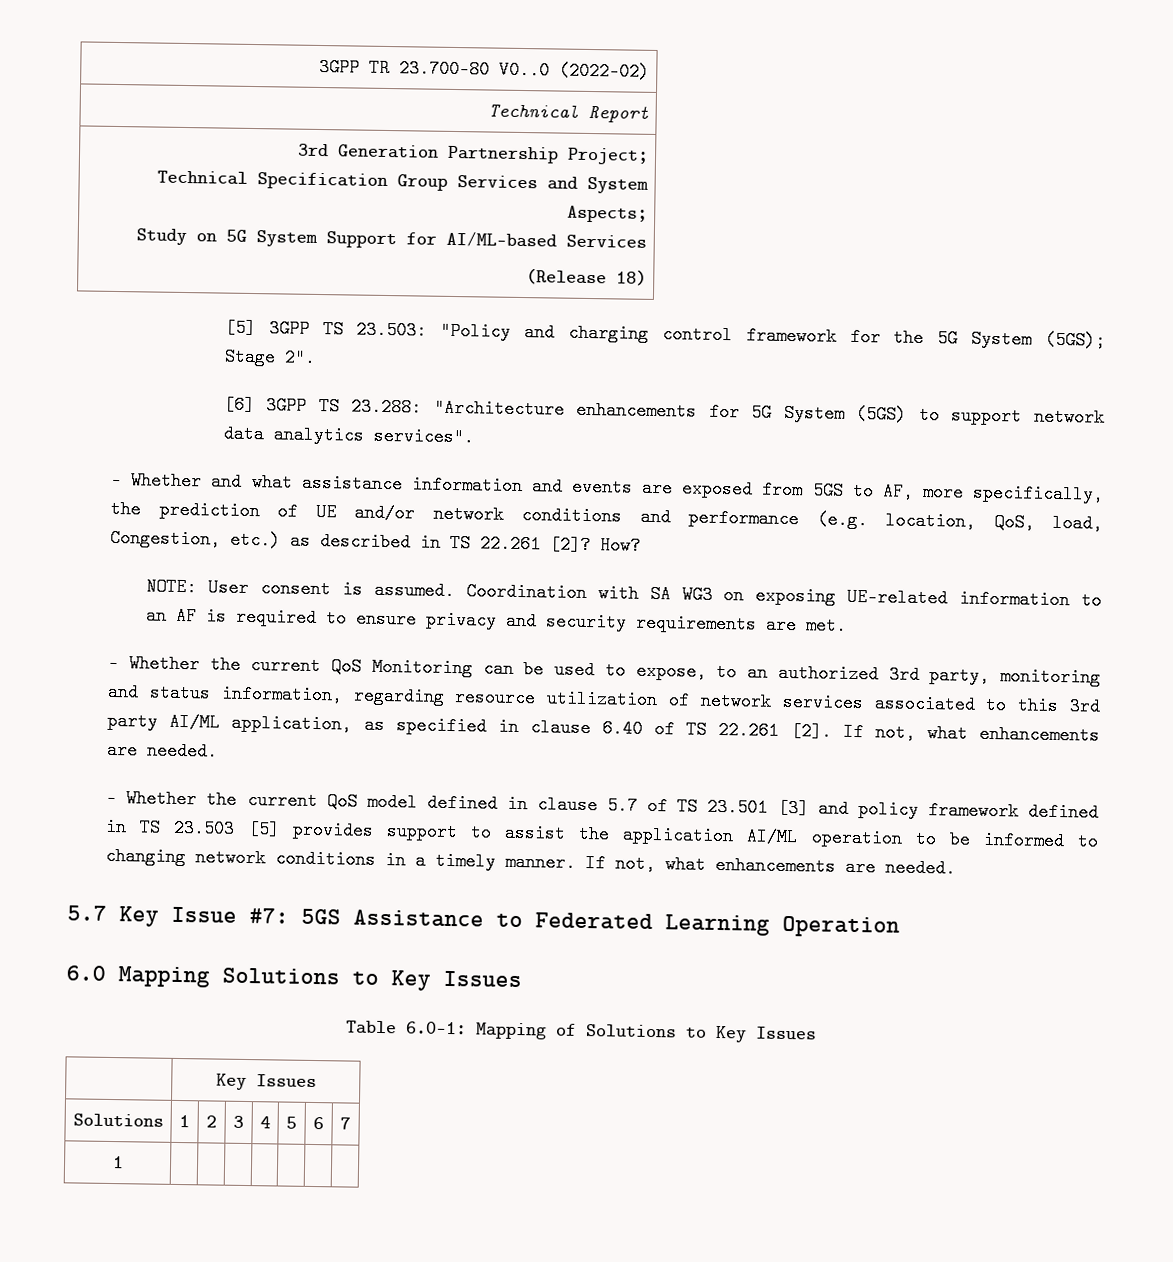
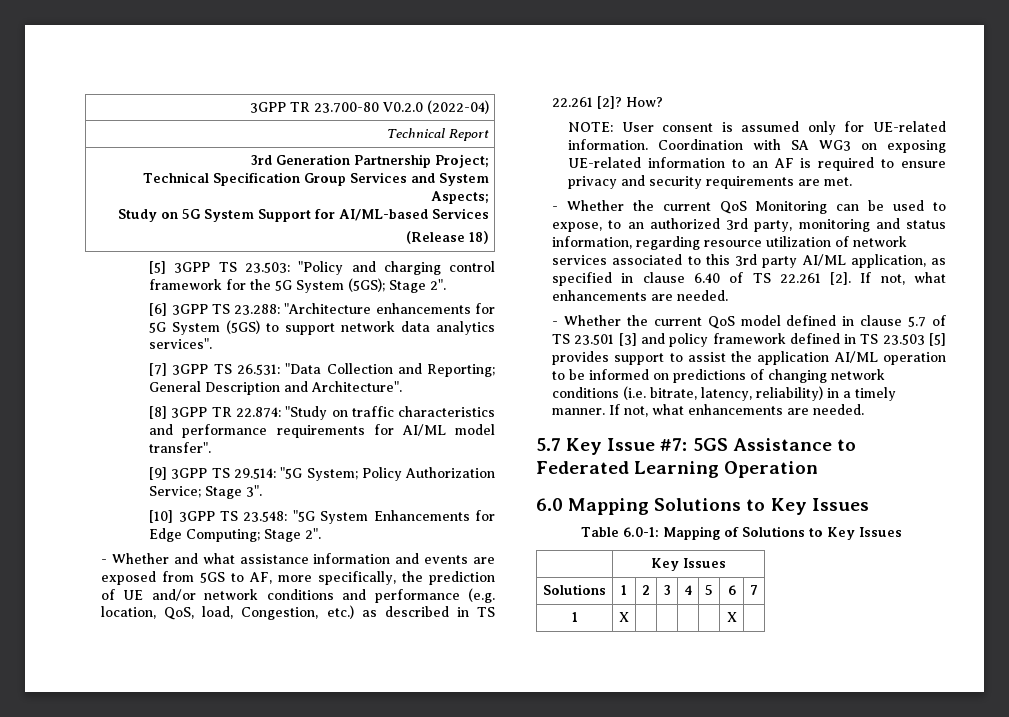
- 3GPP TR 23.700-80 V0..0 (2022-02)
+ 3GPP TR 23.700-80 V0.2.0 (2022-04)
+ [7] 3GPP TS 26.531: "Data Collection and Reporting; General Description and Architecture".
+ [8] 3GPP TR 22.874: "Study on traffic characteristics and performance requirements for AI/ML model transfer".
+ [9] 3GPP TS 29.514: "5G System; Policy Authorization Service; Stage 3".
+ [10] 3GPP TS 23.548: "5G System Enhancements for Edge Computing; Stage 2".
- NOTE: User consent is assumed.
+ NOTE: User consent is assumed only for UE-related information.
- - Whether the current QoS model defined in clause 5.7 of TS 23.501 [3] and policy framework defined in TS 23.503 [5] provides support to assist the application AI/ML operation to be informed to changing network conditions in a timely manner.
+ - Whether the current QoS model defined in clause 5.7 of TS 23.501 [3] and policy framework defined in TS 23.503 [5] provides support to assist the application AI/ML operation to be informed on predictions of changing network conditions (i.e. bitrate, latency, reliability) in a timely manner.
- 1 | | | | | | |
+ 1 | X | | | | | X |

